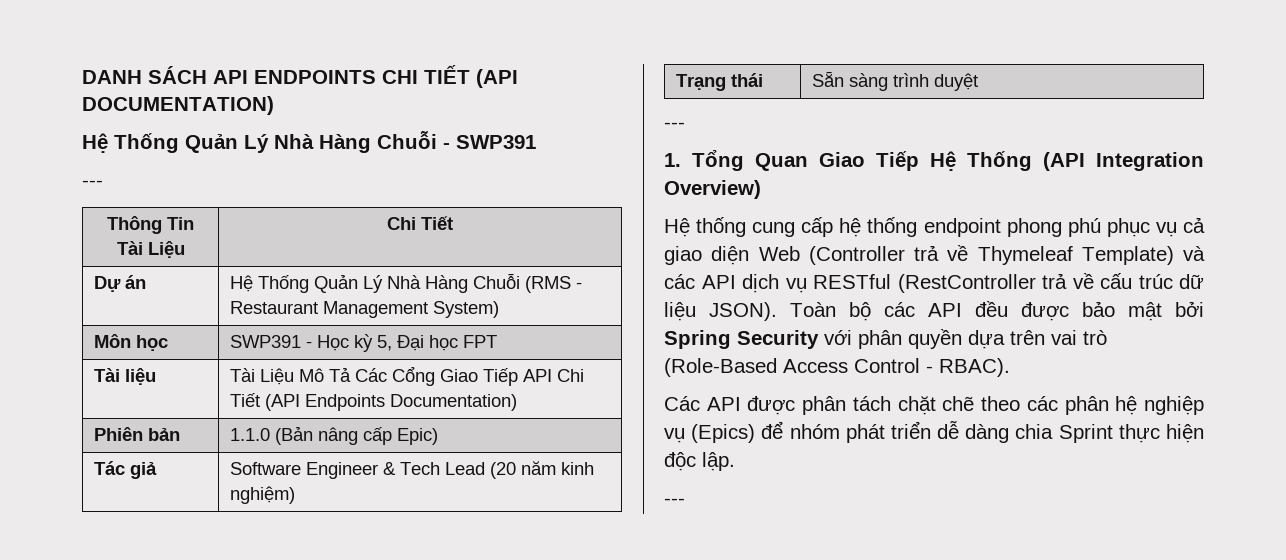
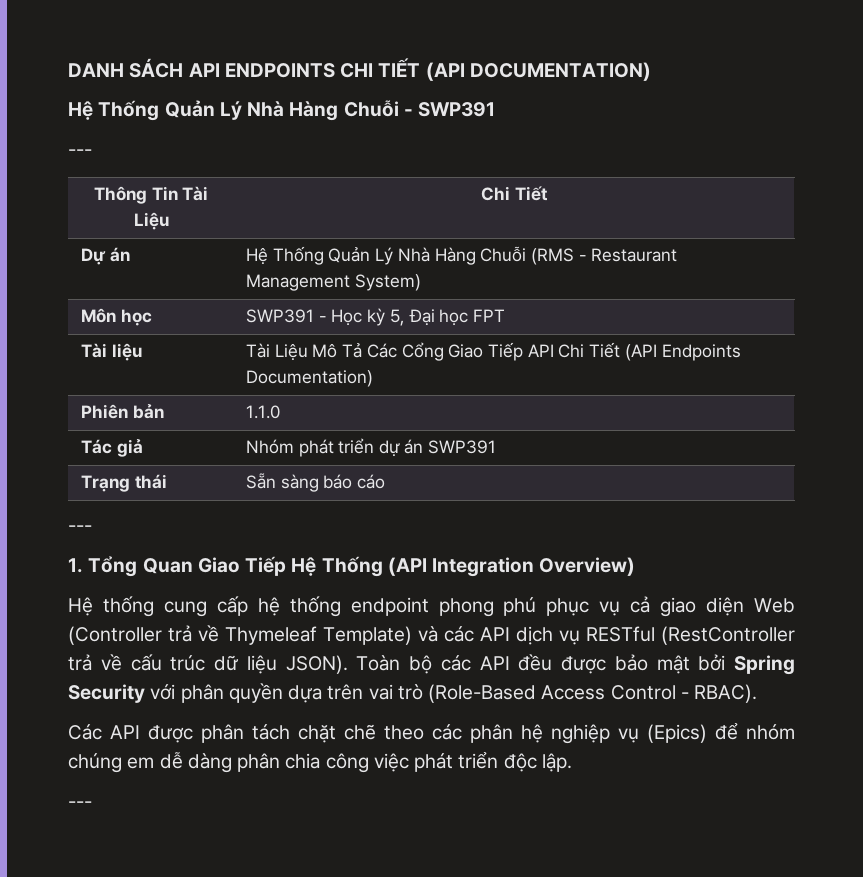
- Phiên bản | 1.1.0 (Bản nâng cấp Epic)
- Tác giả | Software Engineer & Tech Lead (20 năm kinh nghiệm)
+ Phiên bản | 1.1.0
+ Tác giả | Nhóm phát triển dự án SWP391
- Trạng thái | Sẵn sàng trình duyệt
+ Trạng thái | Sẵn sàng báo cáo
- Các API được phân tách chặt chẽ theo các phân hệ nghiệp vụ (Epics) để nhóm phát triển dễ dàng chia Sprint thực hiện độc lập.
+ Các API được phân tách chặt chẽ theo các phân hệ nghiệp vụ (Epics) để nhóm chúng em dễ dàng phân chia công việc phát triển độc lập.

